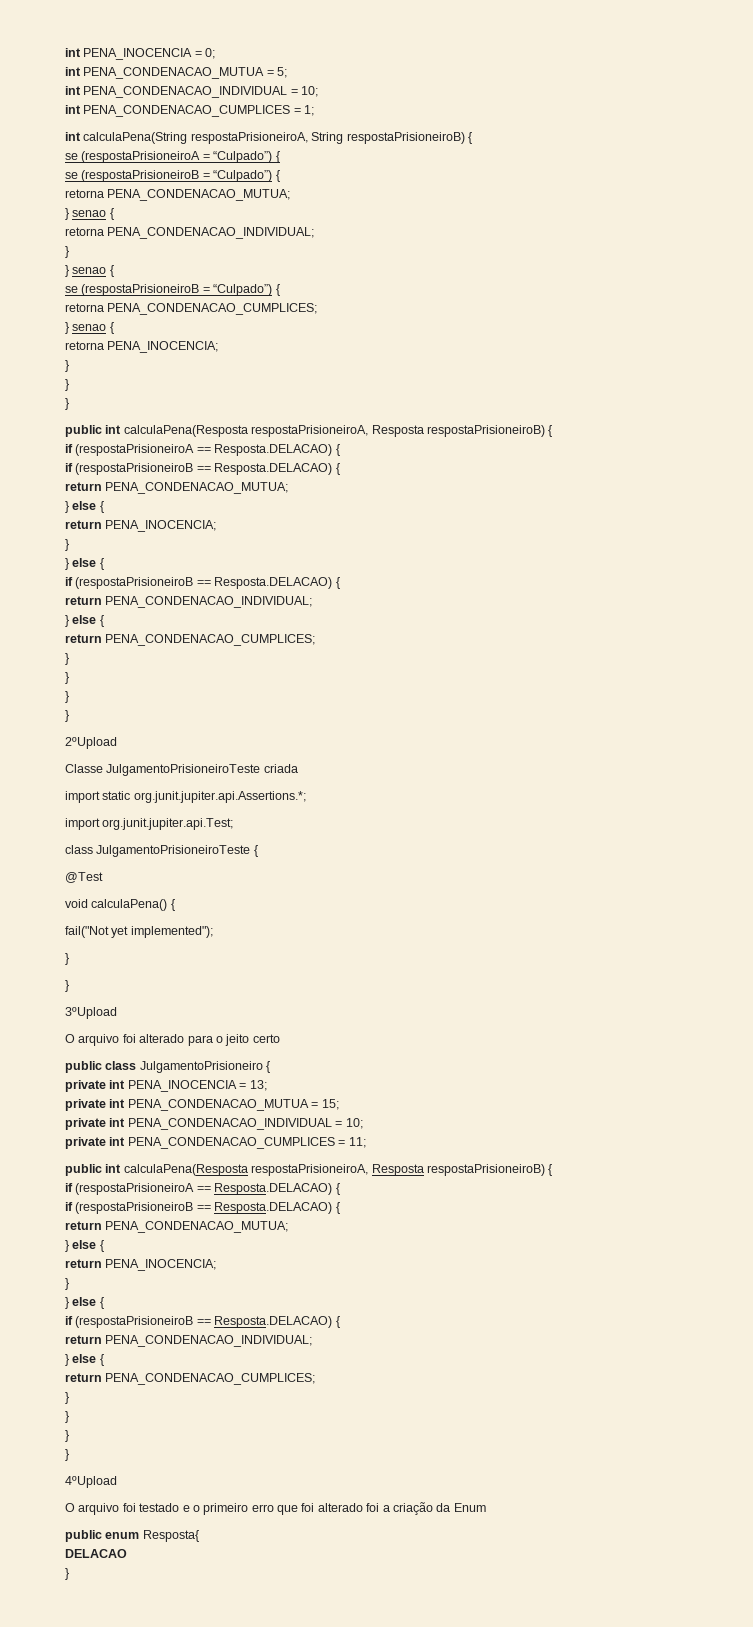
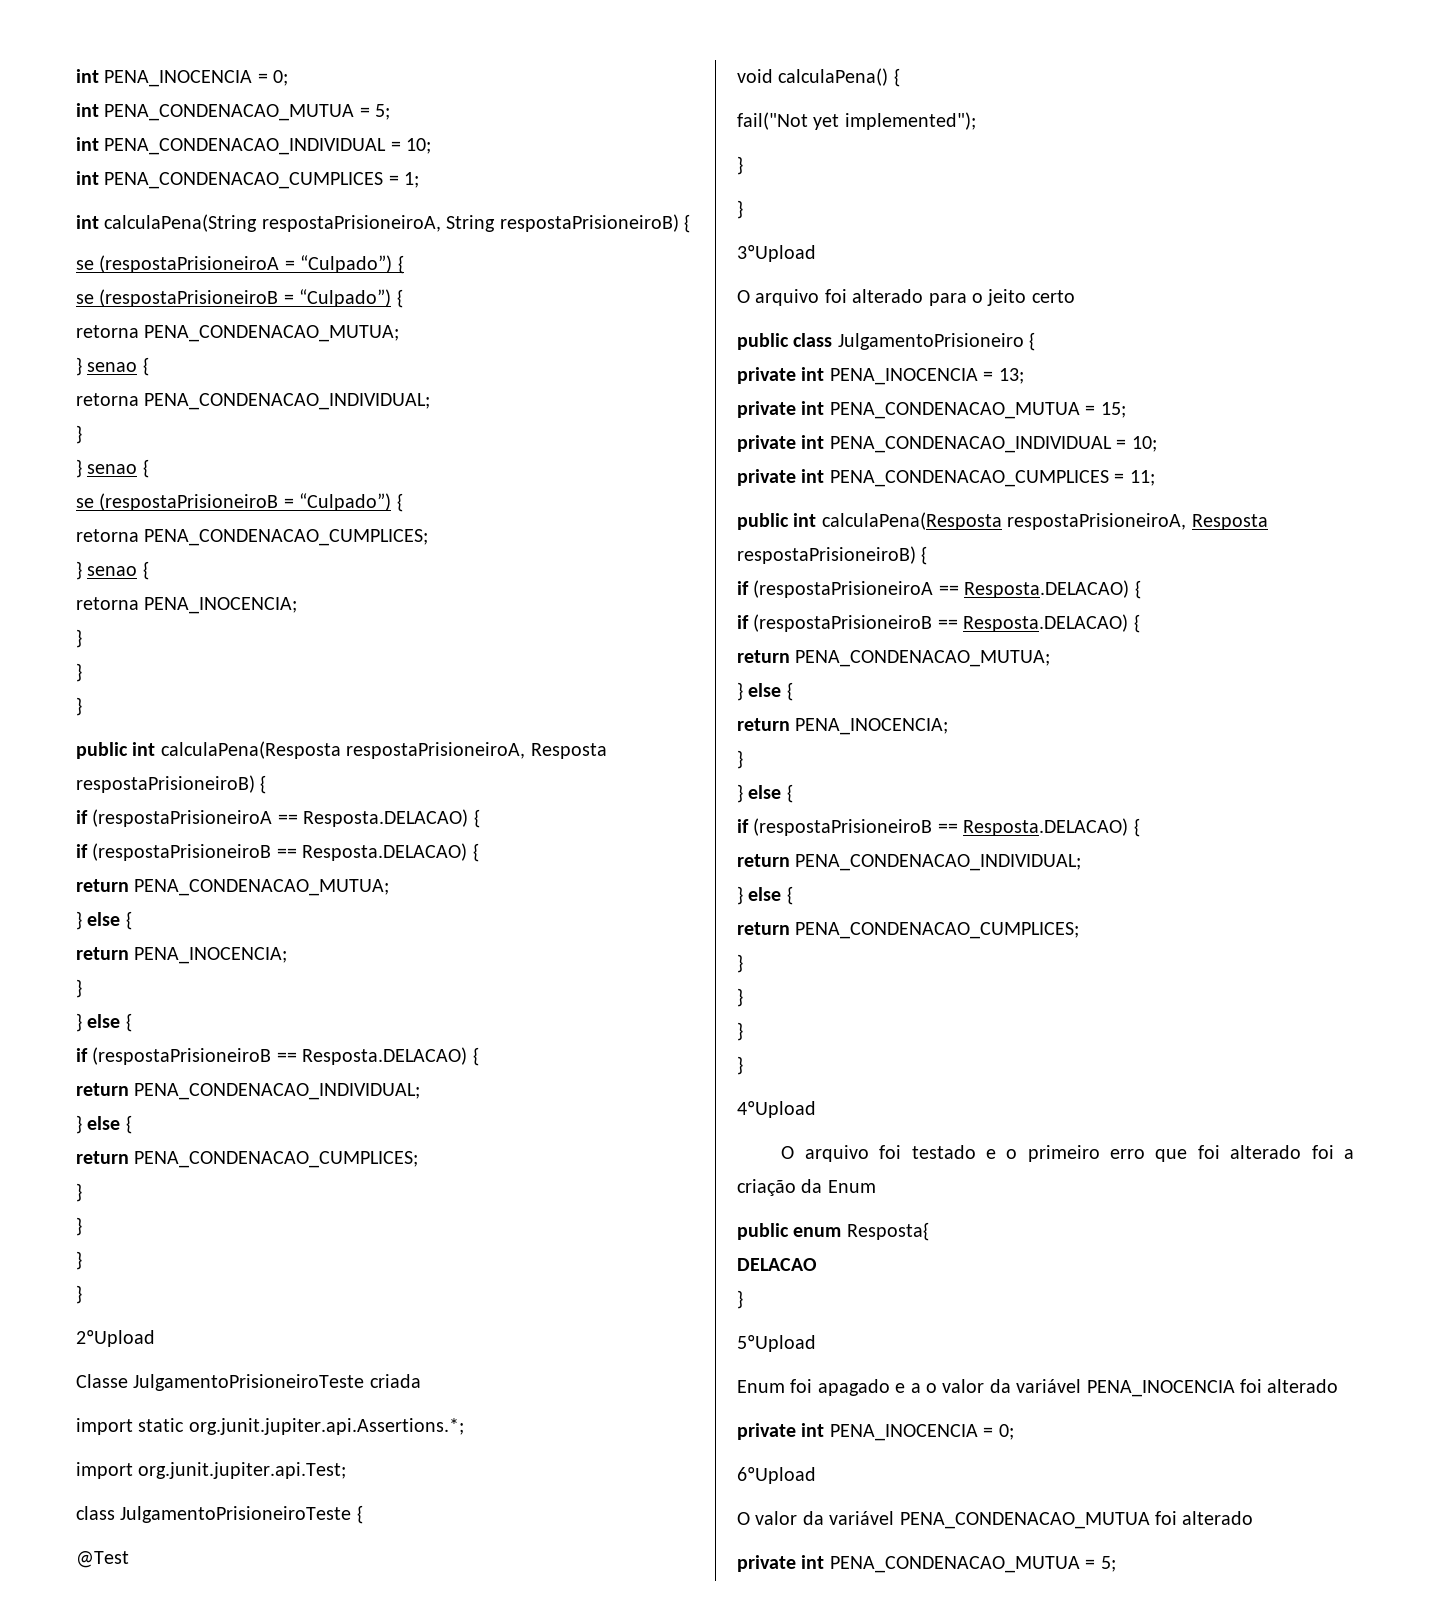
+ 5ºUpload
+ Enum foi apagado e a o valor da variável PENA_INOCENCIA foi alterado
+ private int PENA_INOCENCIA = 0;
+ 6ºUpload
+ O valor da variável PENA_CONDENACAO_MUTUA foi alterado
+ private int PENA_CONDENACAO_MUTUA = 5;

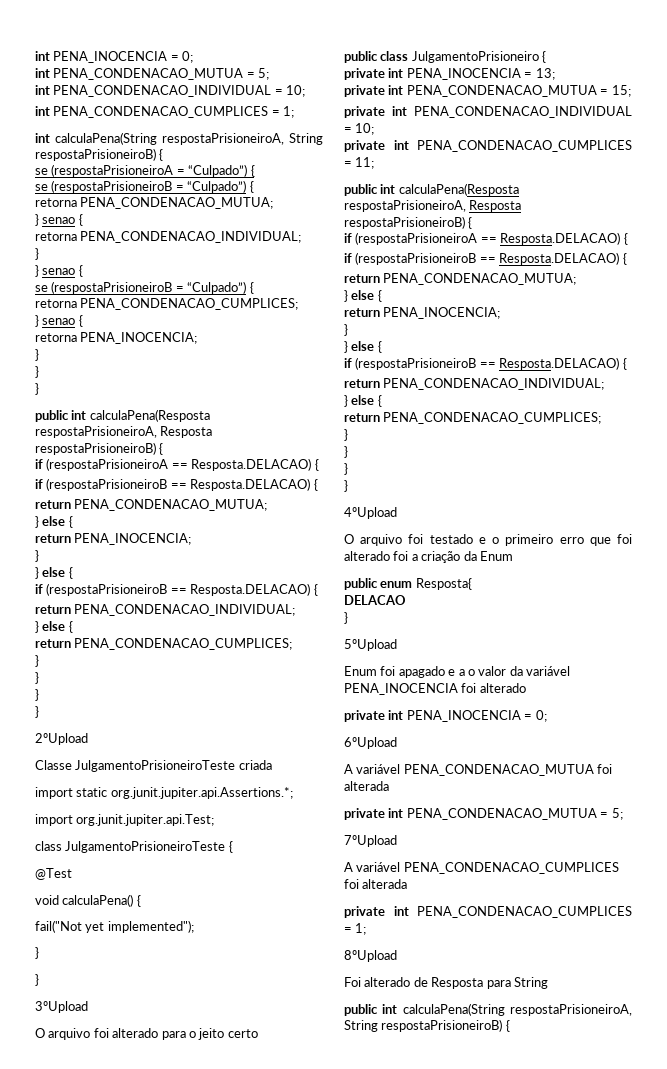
- O valor da variável PENA_CONDENACAO_MUTUA foi alterado
+ A variável PENA_CONDENACAO_MUTUA foi alterada
+ 7ºUpload
+ A variável PENA_CONDENACAO_CUMPLICES foi alterada
+ private int PENA_CONDENACAO_CUMPLICES = 1;
+ 8ºUpload
+ Foi alterado de Resposta para String
+ public int calculaPena(String respostaPrisioneiroA, String respostaPrisioneiroB) {

